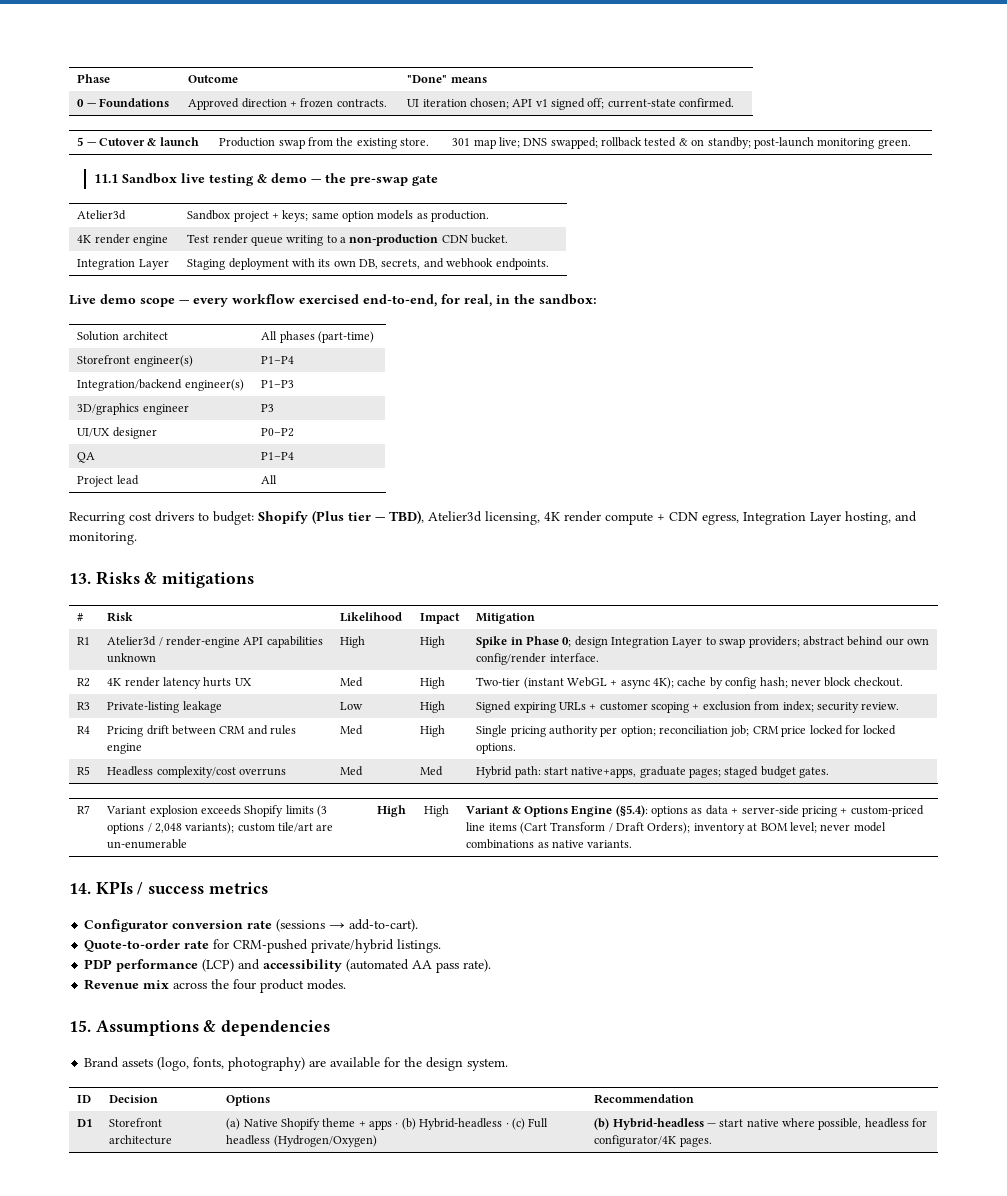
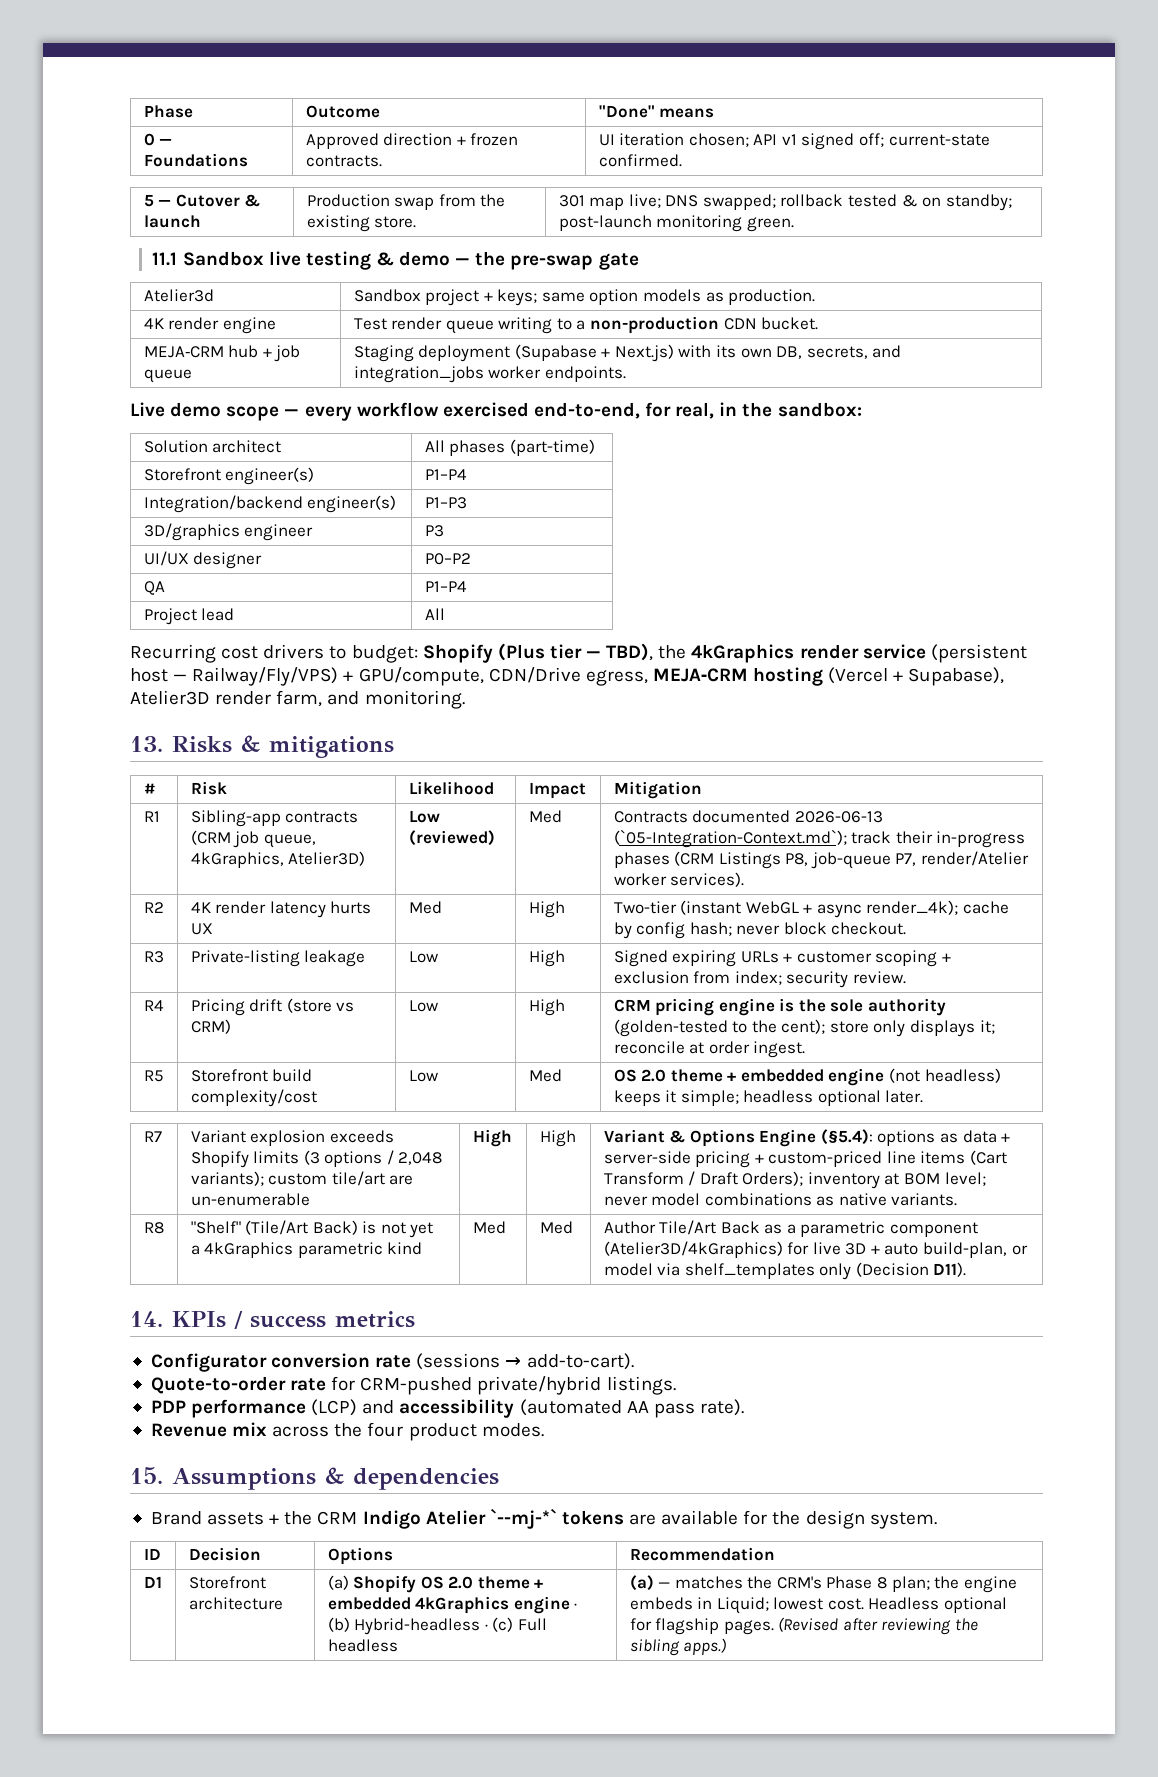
- Integration Layer | Staging deployment with its own DB, secrets, and webhook endpoints.
+ MEJA‑CRM hub + job queue | Staging deployment (Supabase + Next.js) with its own DB, secrets, and integration_jobs worker endpoints.
- Recurring cost drivers to budget: Shopify (Plus tier — TBD), Atelier3d licensing, 4K render compute + CDN egress, Integration Layer hosting, and monitoring.
+ Recurring cost drivers to budget: Shopify (Plus tier — TBD), the 4kGraphics render service (persistent host — Railway/Fly/VPS) + GPU/compute, CDN/Drive egress, MEJA‑CRM hosting (Vercel + Supabase), Atelier3D render farm, and monitoring.
- R1 | Atelier3d / render-engine API capabilities unknown | High | High | Spike in Phase 0; design Integration Layer to swap providers; abstract behind our own config/render interface.
+ R1 | Sibling-app contracts (CRM job queue, 4kGraphics, Atelier3D) | Low (reviewed) | Med | Contracts documented 2026-06-13 (`05-Integration-Context.md`); track their in-progress phases (CRM Listings P8, job-queue P7, render/Atelier worker services).
- R2 | 4K render latency hurts UX | Med | High | Two-tier (instant WebGL + async 4K); cache by config hash; never block checkout.
+ R2 | 4K render latency hurts UX | Med | High | Two-tier (instant WebGL + async render_4k); cache by config hash; never block checkout.
- R4 | Pricing drift between CRM and rules engine | Med | High | Single pricing authority per option; reconciliation job; CRM price locked for locked options.
- R5 | Headless complexity/cost overruns | Med | Med | Hybrid path: start native+apps, graduate pages; staged budget gates.
+ R4 | Pricing drift (store vs CRM) | Low | High | CRM pricing engine is the sole authority (golden-tested to the cent); store only displays it; reconcile at order ingest.
+ R5 | Storefront build complexity/cost | Low | Med | OS 2.0 theme + embedded engine (not headless) keeps it simple; headless optional later.
+ R8 | "Shelf" (Tile/Art Back) is not yet a 4kGraphics parametric kind | Med | Med | Author Tile/Art Back as a parametric component (Atelier3D/4kGraphics) for live 3D + auto build-plan, or model via shelf_templates only (Decision D11).
- Brand assets (logo, fonts, photography) are available for the design system.
+ Brand assets + the CRM Indigo Atelier `--mj-*` tokens are available for the design system.
- (a) Native Shopify theme + apps · (b) Hybrid-headless · (c) Full headless (Hydrogen/Oxygen) | (b) Hybrid-headless — start native where possible, headless for configurator/4K pages.
+ (a) Shopify OS 2.0 theme + embedded 4kGraphics engine · (b) Hybrid-headless · (c) Full headless | (a) — matches the CRM's Phase 8 plan; the engine embeds in Liquid; lowest cost. Headless optional for flagship pages. (Revised after reviewing the sibling apps.)

